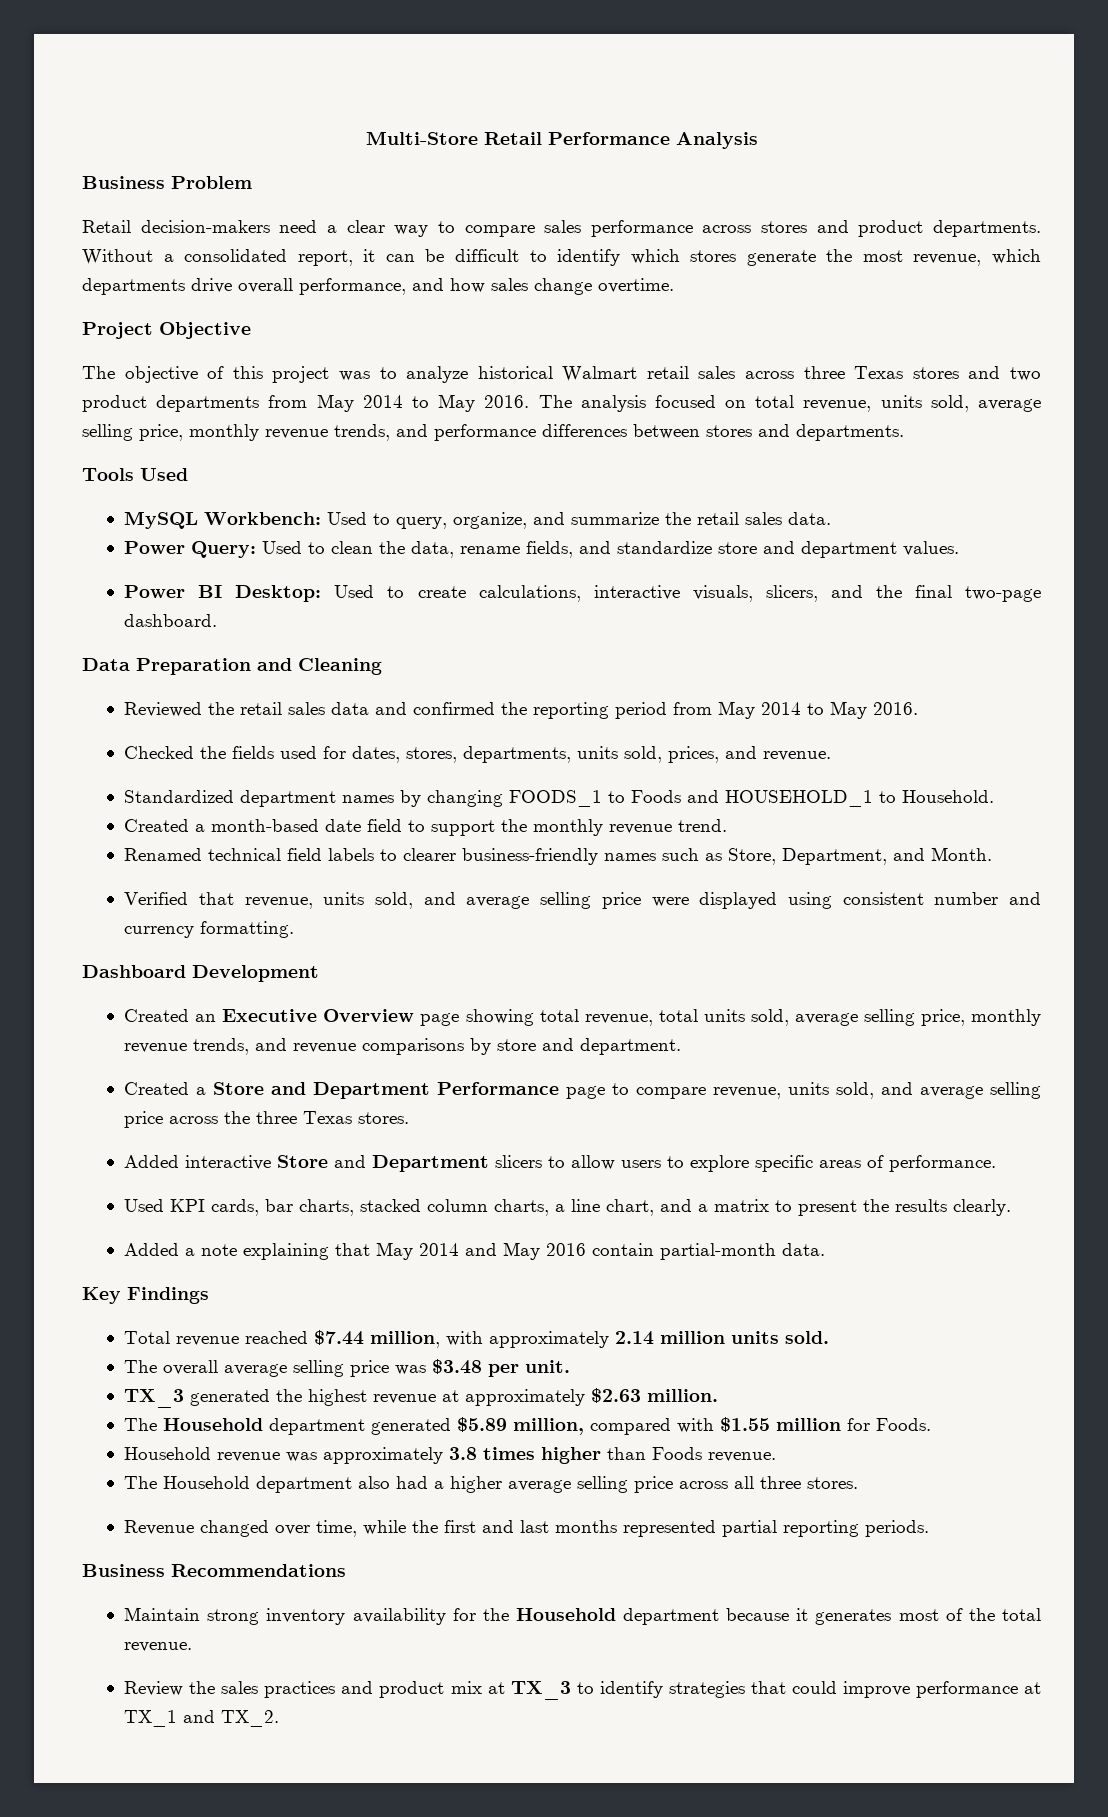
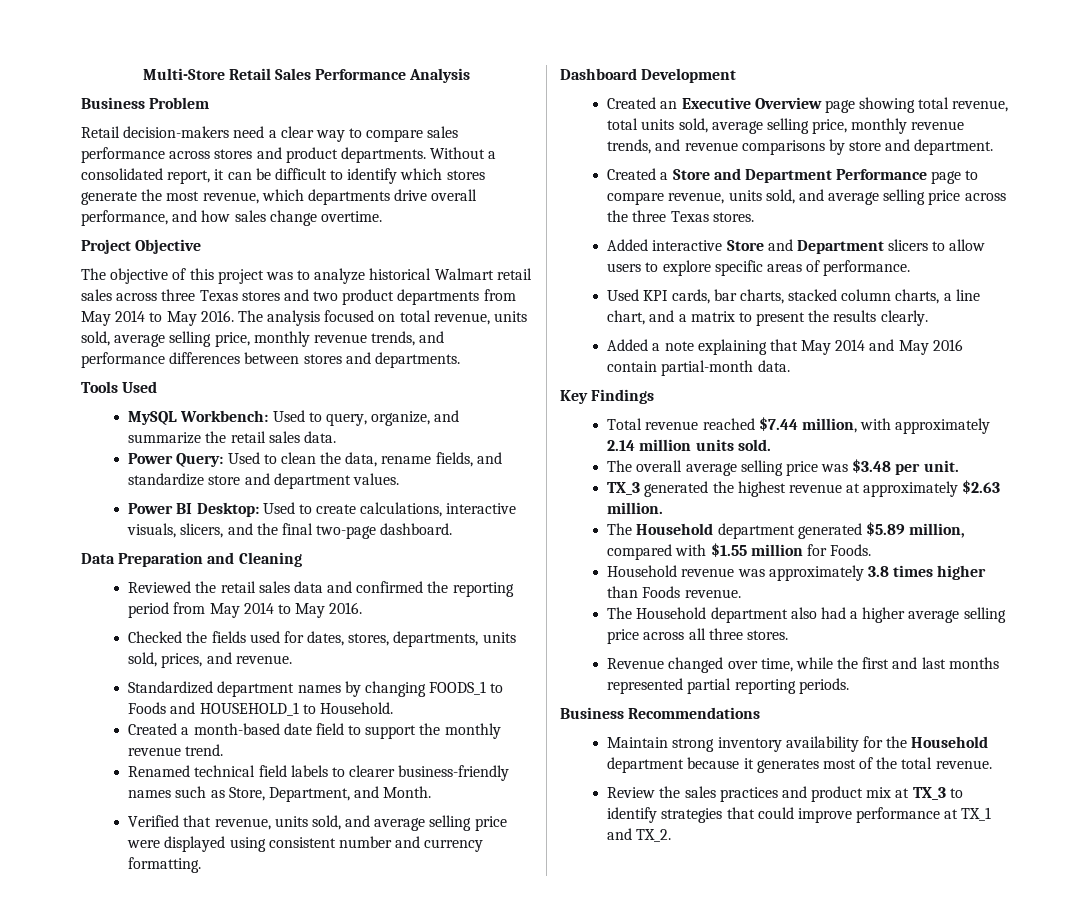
- Multi-Store Retail Performance Analysis
+ Multi-Store Retail Sales Performance Analysis

